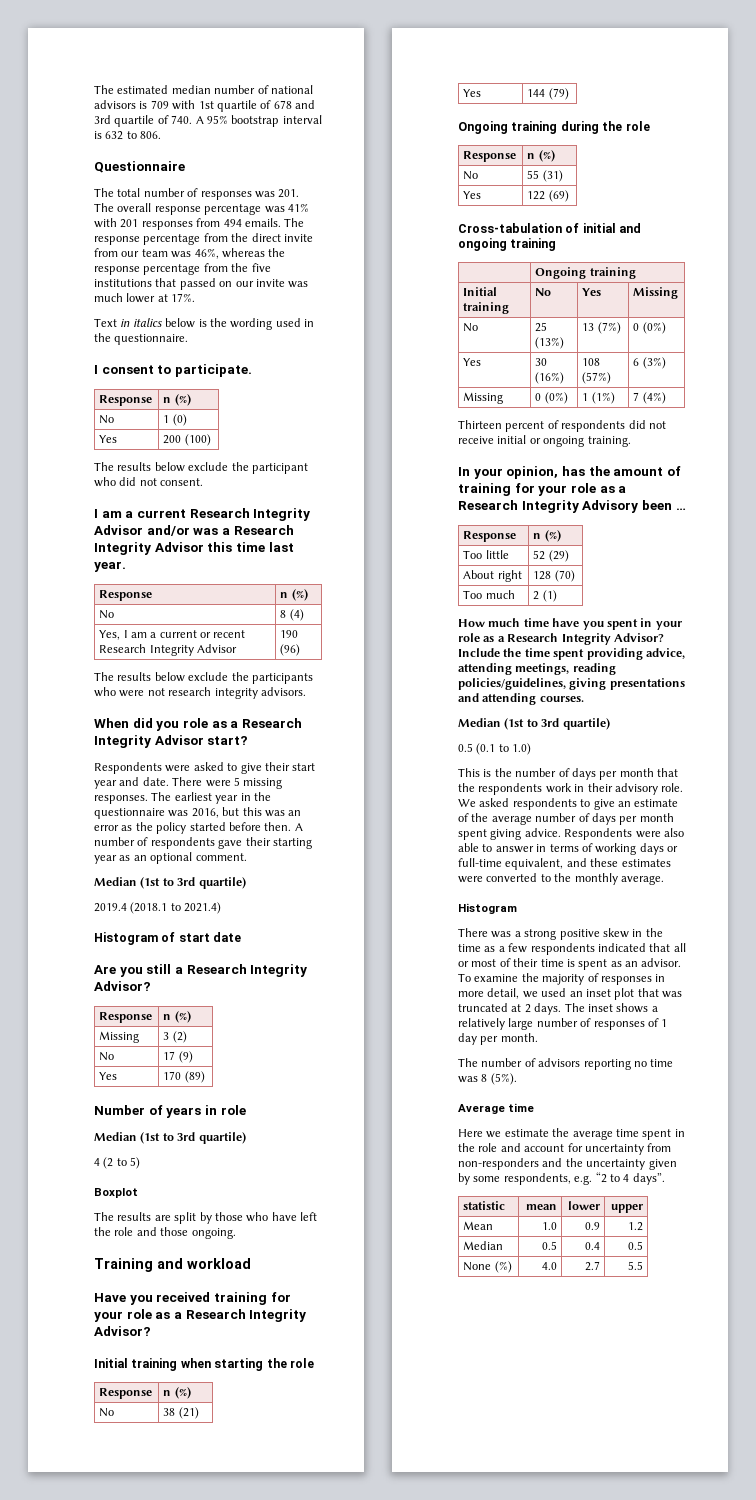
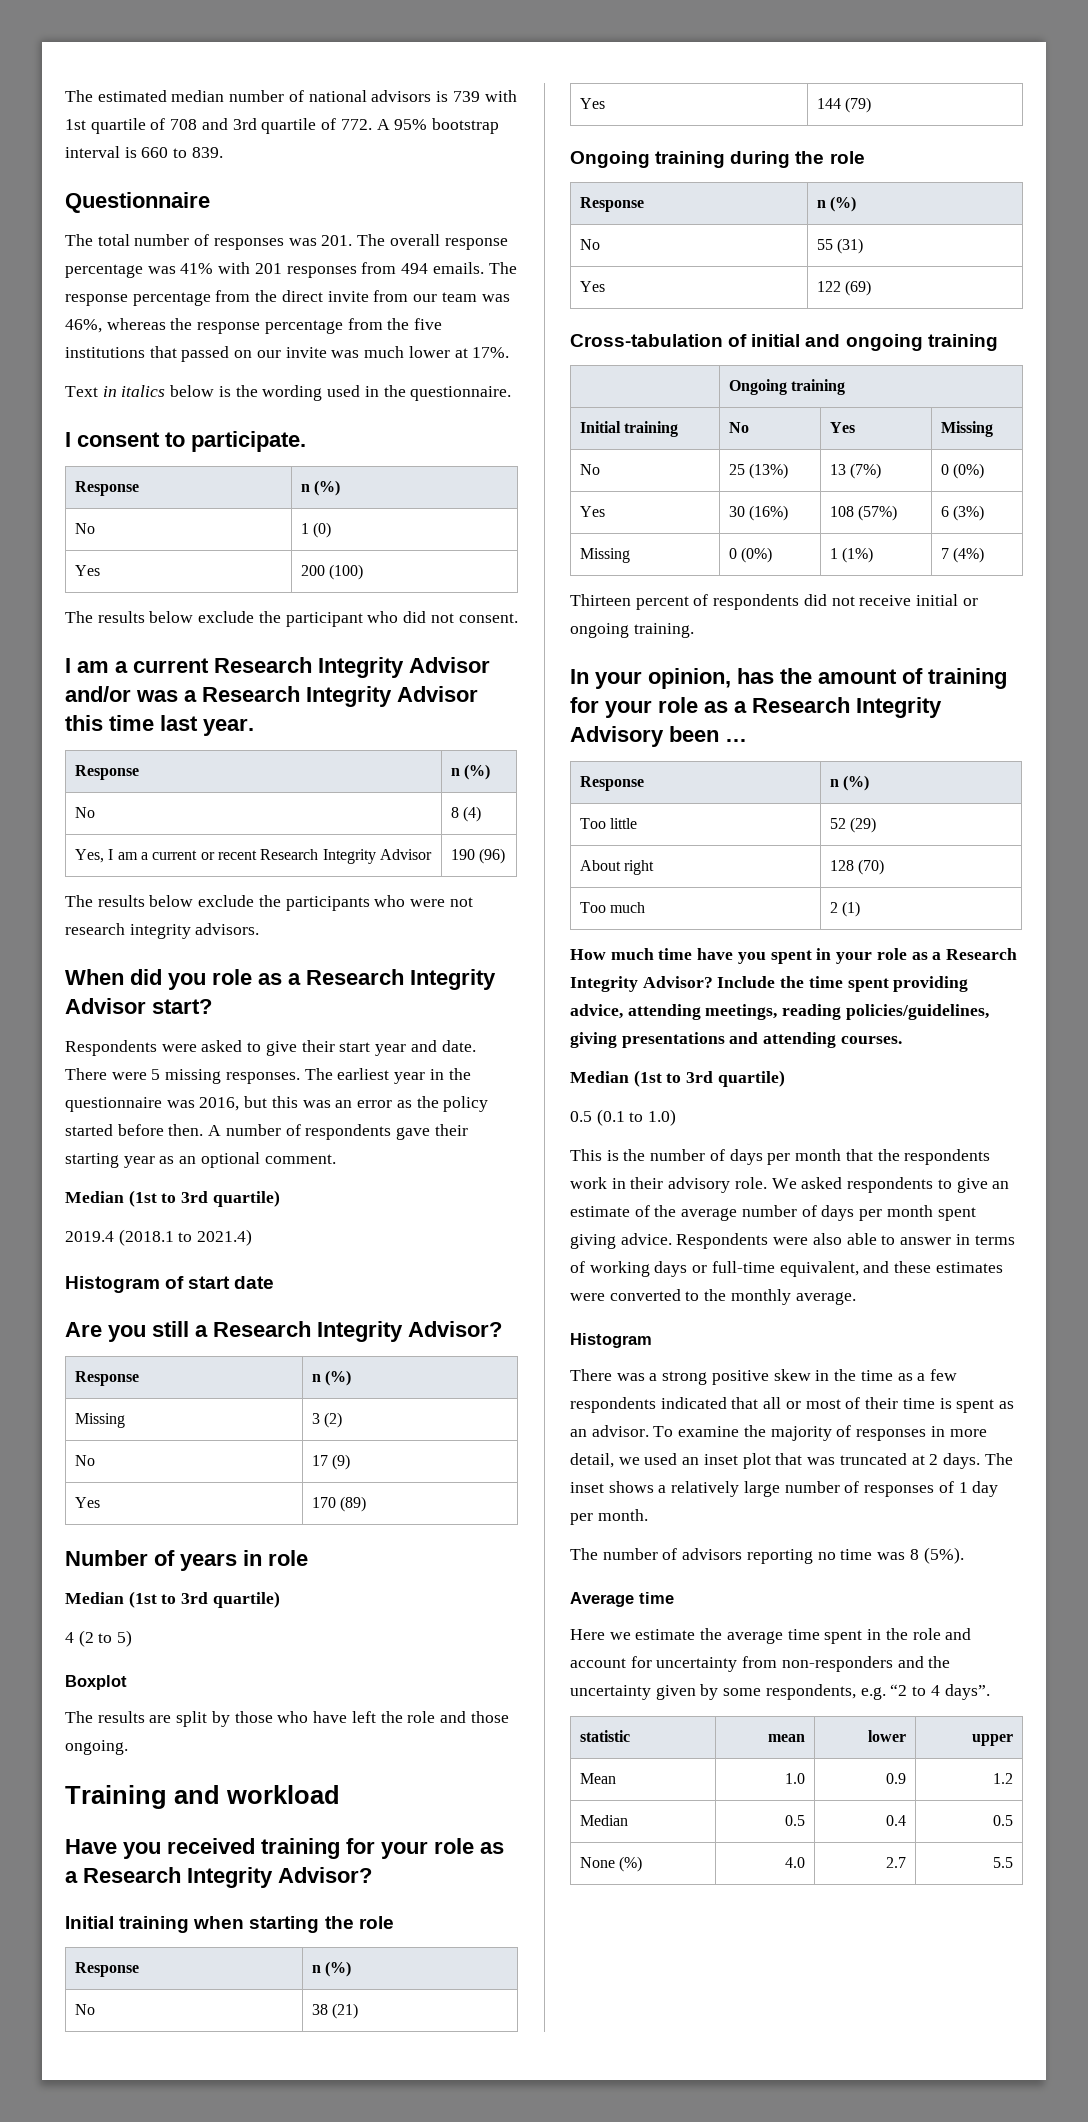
- The estimated median number of national advisors is 709 with 1st quartile of 678 and 3rd quartile of 740. A 95% bootstrap interval is 632 to 806.
+ The estimated median number of national advisors is 739 with 1st quartile of 708 and 3rd quartile of 772. A 95% bootstrap interval is 660 to 839.

